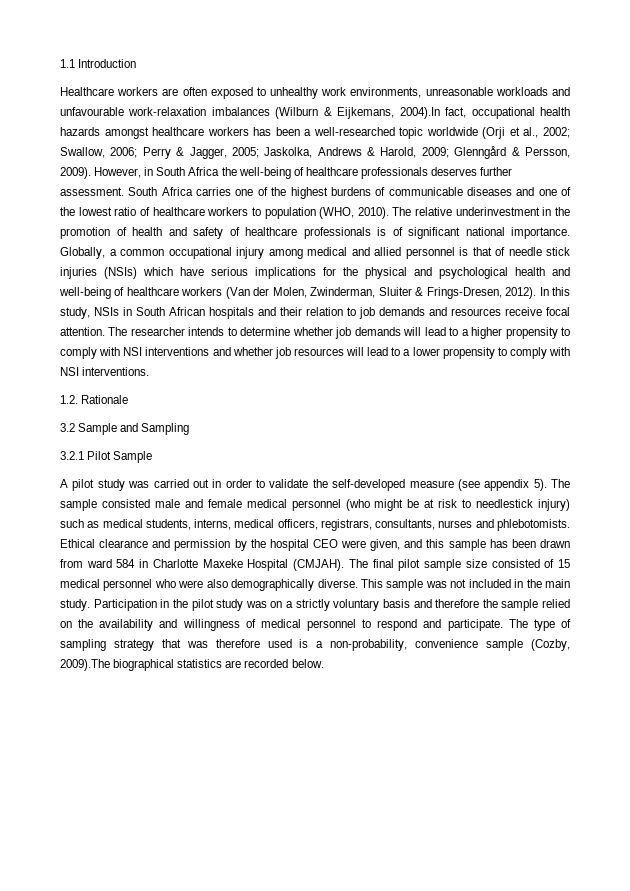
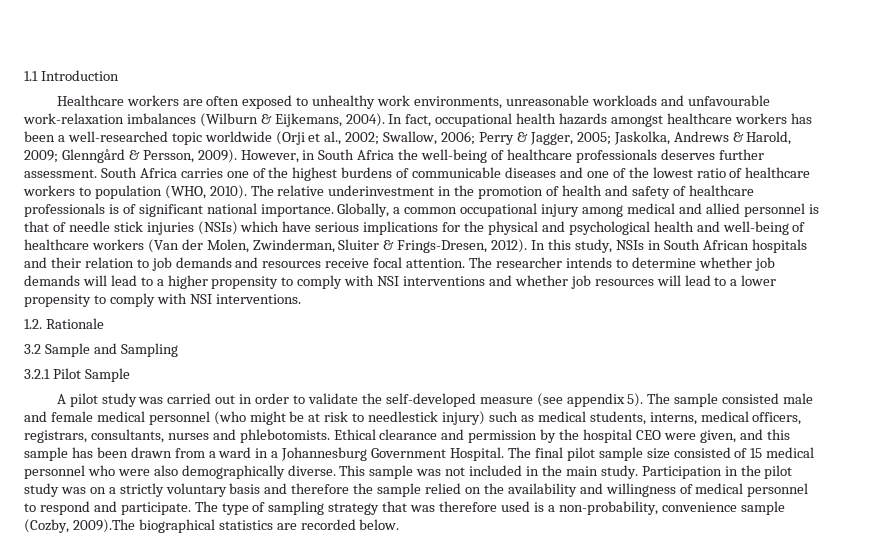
- Healthcare workers are often exposed to unhealthy work environments, unreasonable workloads and unfavourable work-relaxation imbalances (Wilburn & Eijkemans, 2004).In fact, occupational health hazards amongst healthcare workers has been a well-researched topic worldwide (Orji et al., 2002; Swallow, 2006; Perry & Jagger, 2005; Jaskolka, Andrews & Harold, 2009; Glenngård & Persson, 2009).
+ Healthcare workers are often exposed to unhealthy work environments, unreasonable workloads and unfavourable work-relaxation imbalances (Wilburn & Eijkemans, 2004). In fact, occupational health hazards amongst healthcare workers has been a well-researched topic worldwide (Orji et al., 2002; Swallow, 2006; Perry & Jagger, 2005; Jaskolka, Andrews & Harold, 2009; Glenngård & Persson, 2009).
- Ethical clearance and permission by the hospital CEO were given, and this sample has been drawn from ward 584 in Charlotte Maxeke Hospital (CMJAH).
+ Ethical clearance and permission by the hospital CEO were given, and this sample has been drawn from a ward in a Johannesburg Government Hospital.

